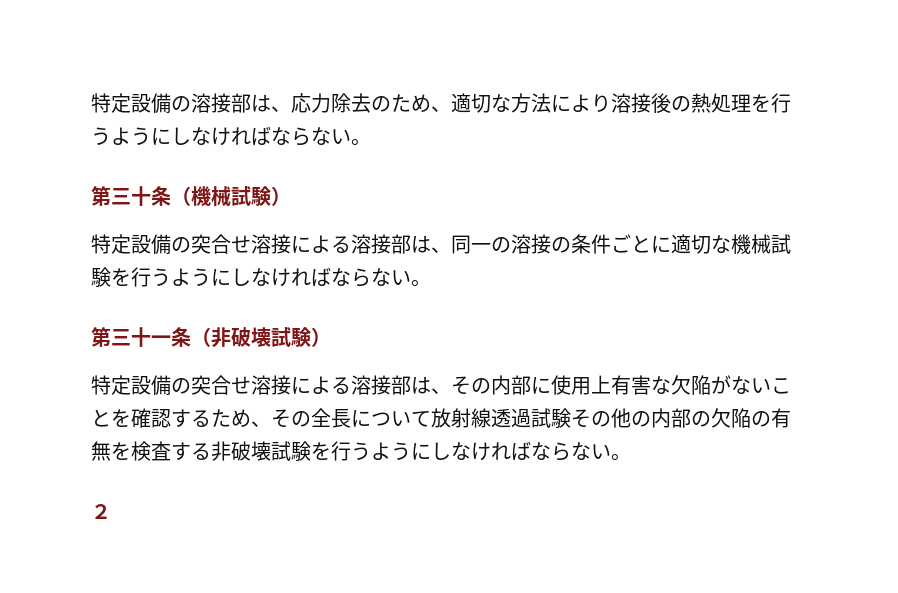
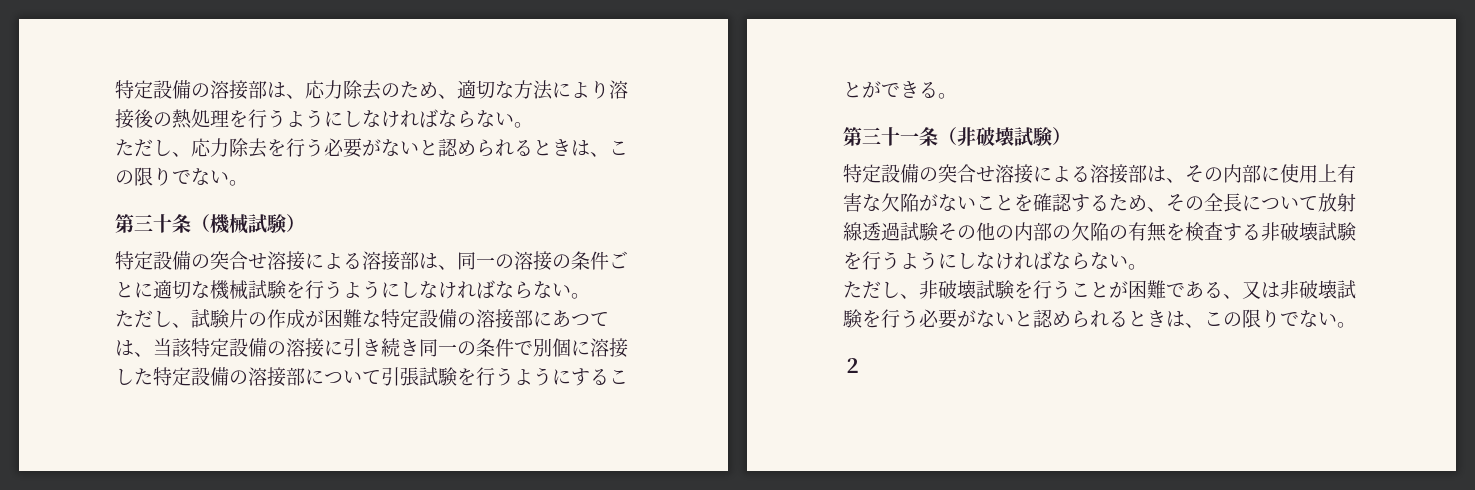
+ ただし、応力除去を行う必要がないと認められるときは、この限りでない。
+ ただし、試験片の作成が困難な特定設備の溶接部にあつては、当該特定設備の溶接に引き続き同一の条件で別個に溶接した特定設備の溶接部について引張試験を行うようにすることができる。
+ ただし、非破壊試験を行うことが困難である、又は非破壊試験を行う必要がないと認められるときは、この限りでない。

